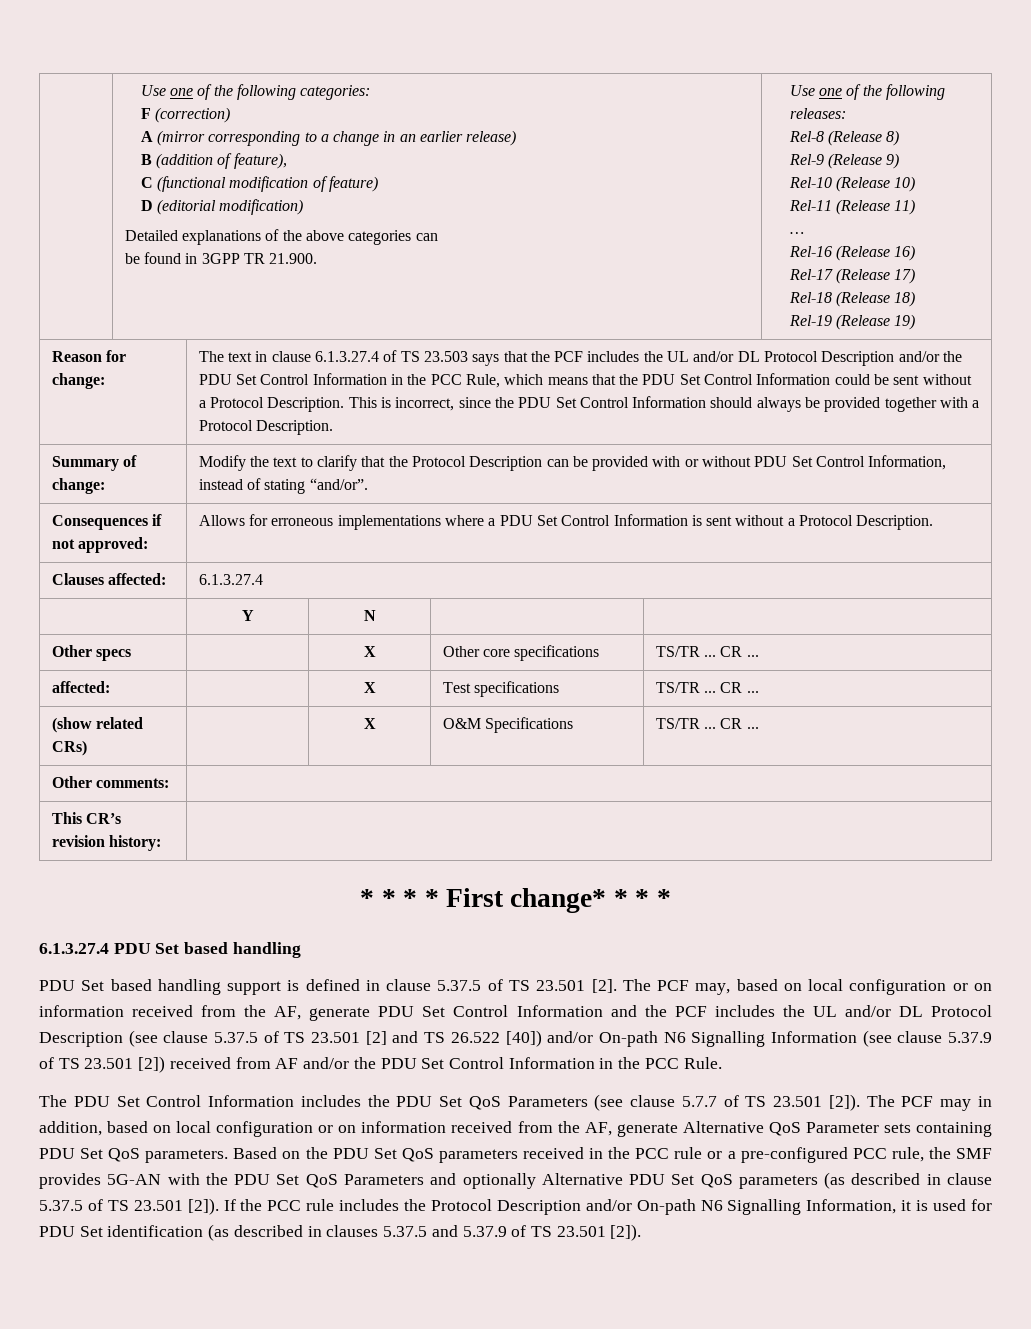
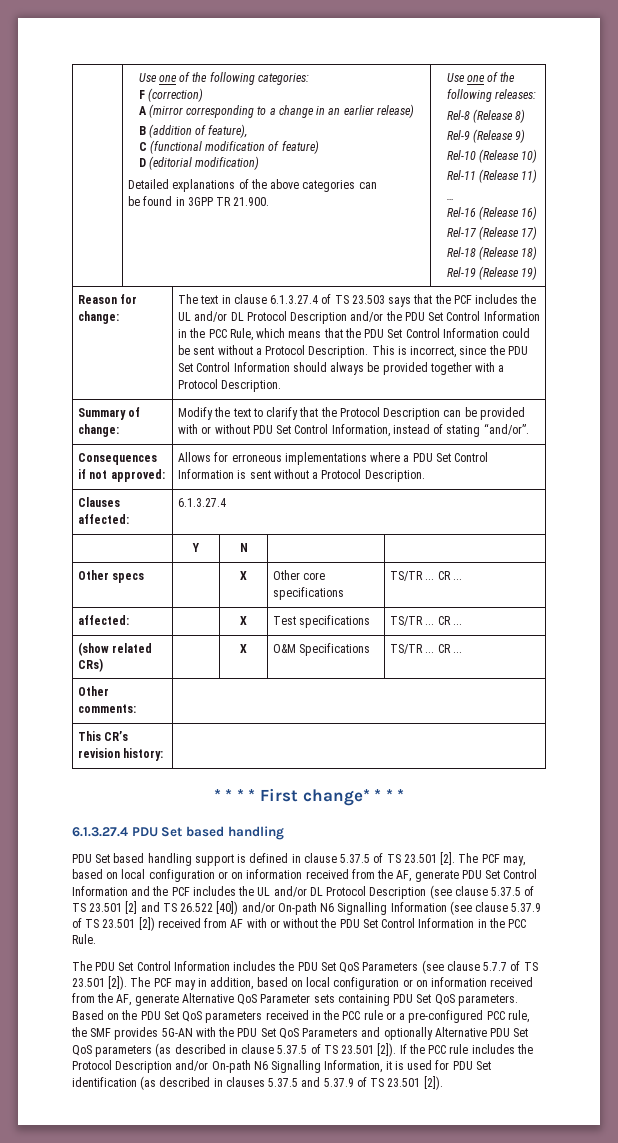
- The PCF may, based on local configuration or on information received from the AF, generate PDU Set Control Information and the PCF includes the UL and/or DL Protocol Description (see clause 5.37.5 of TS 23.501 [2] and TS 26.522 [40]) and/or On-path N6 Signalling Information (see clause 5.37.9 of TS 23.501 [2]) received from AF and/or the PDU Set Control Information in the PCC Rule.
+ The PCF may, based on local configuration or on information received from the AF, generate PDU Set Control Information and the PCF includes the UL and/or DL Protocol Description (see clause 5.37.5 of TS 23.501 [2] and TS 26.522 [40]) and/or On-path N6 Signalling Information (see clause 5.37.9 of TS 23.501 [2]) received from AF with or without the PDU Set Control Information in the PCC Rule.

